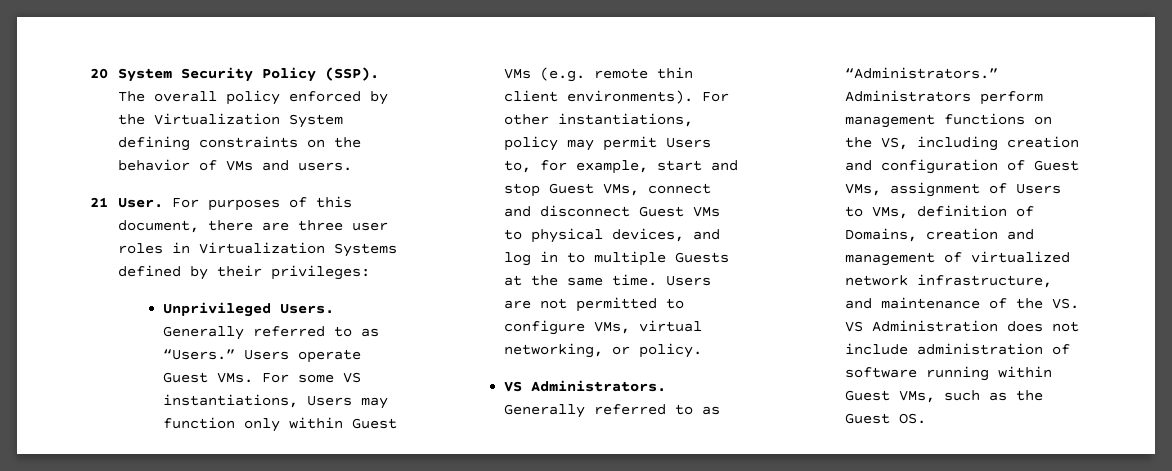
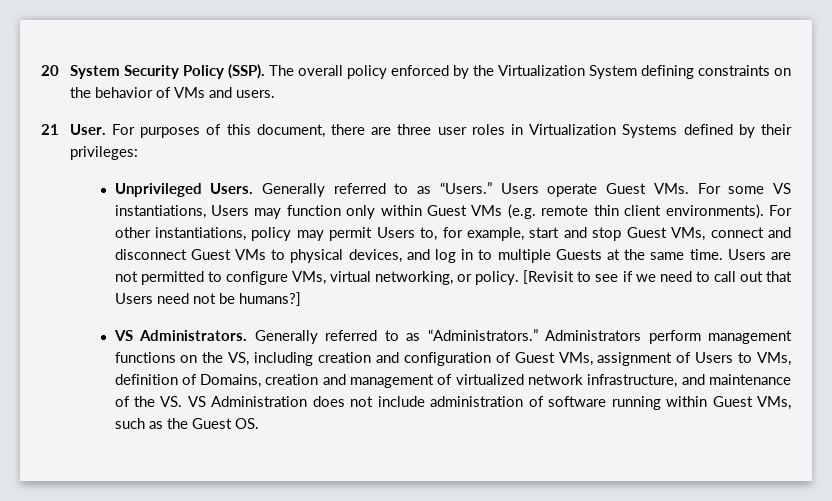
+ [Revisit to see if we need to call out that Users need not be humans?]

